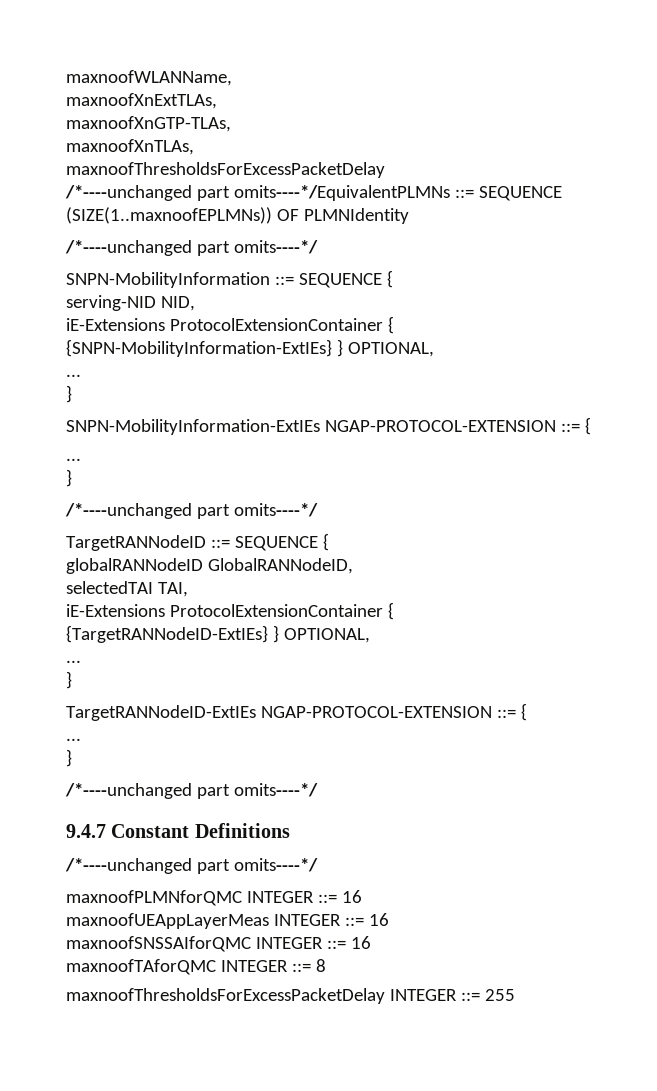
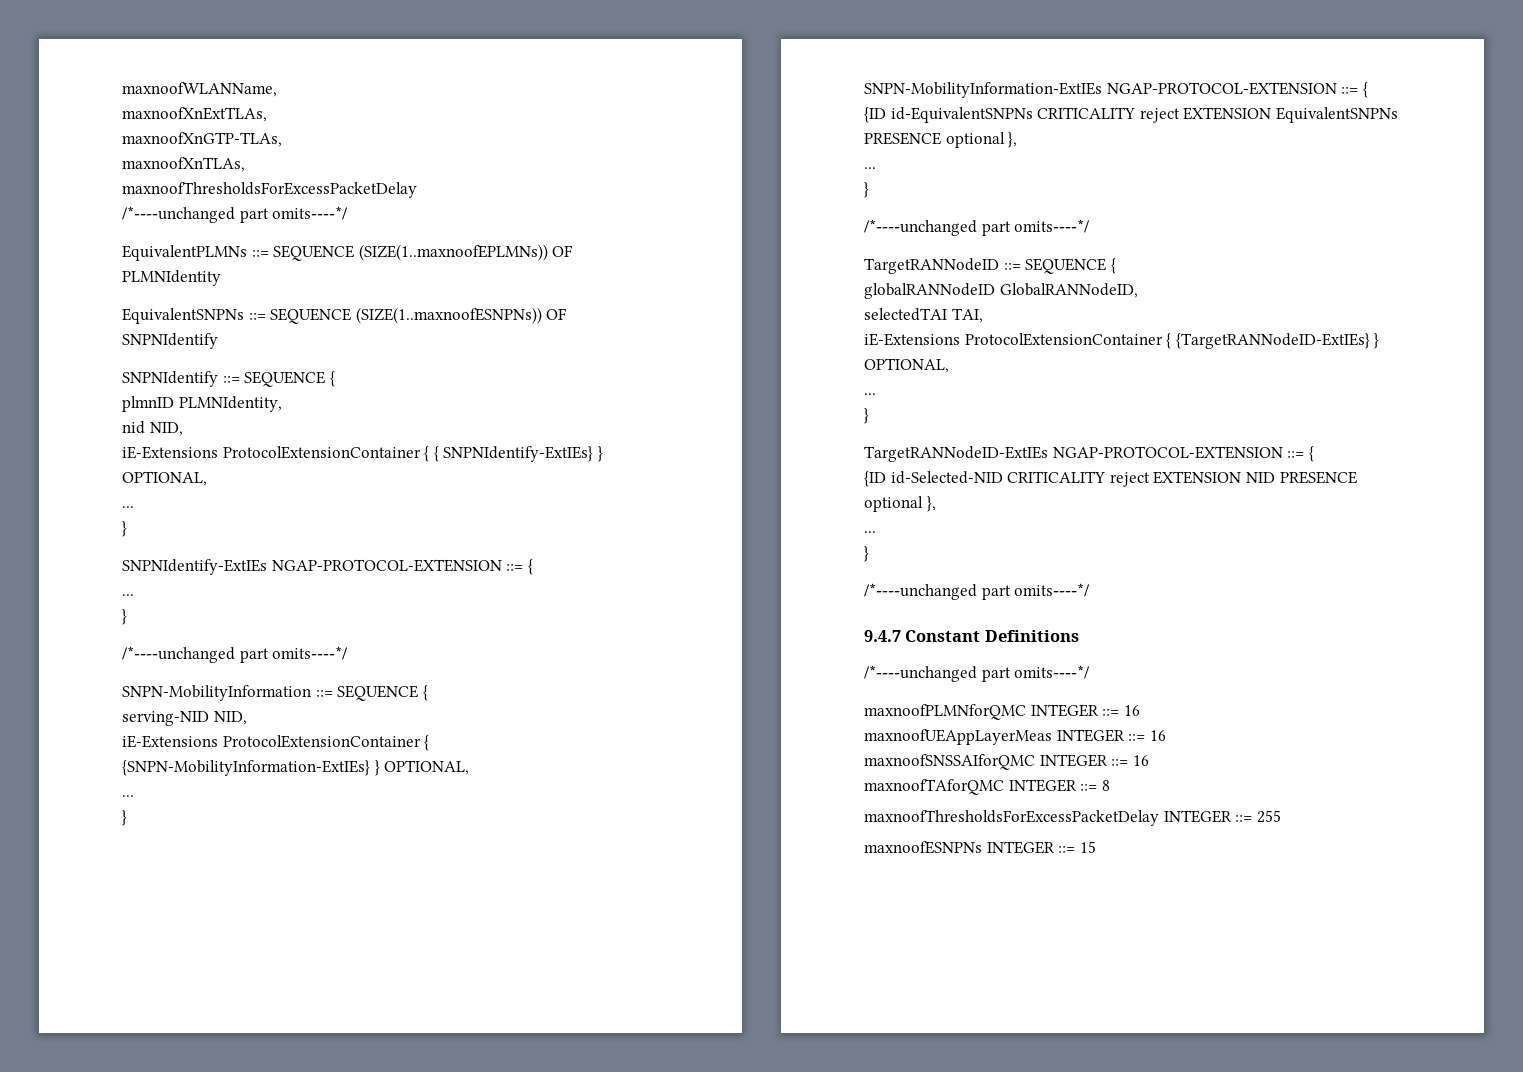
  maxnoofXnTLAs,
  maxnoofThresholdsForExcessPacketDelay
- /*----unchanged part omits----*/EquivalentPLMNs ::= SEQUENCE (SIZE(1..maxnoofEPLMNs)) OF PLMNIdentity
+ /*----unchanged part omits----*/
+ EquivalentPLMNs ::= SEQUENCE (SIZE(1..maxnoofEPLMNs)) OF PLMNIdentity
+ EquivalentSNPNs ::= SEQUENCE (SIZE(1..maxnoofESNPNs)) OF SNPNIdentify
+ SNPNIdentify ::= SEQUENCE {
+ plmnID PLMNIdentity,
+ nid NID,
+ iE-Extensions ProtocolExtensionContainer { { SNPNIdentify-ExtIEs} } OPTIONAL,
+ ...
+ }
+ SNPNIdentify-ExtIEs NGAP-PROTOCOL-EXTENSION ::= {
+ ...
+ }
+ {ID id-EquivalentSNPNs CRITICALITY reject EXTENSION EquivalentSNPNs PRESENCE optional },
+ {ID id-Selected-NID CRITICALITY reject EXTENSION NID PRESENCE optional },
+ maxnoofESNPNs INTEGER ::= 15

